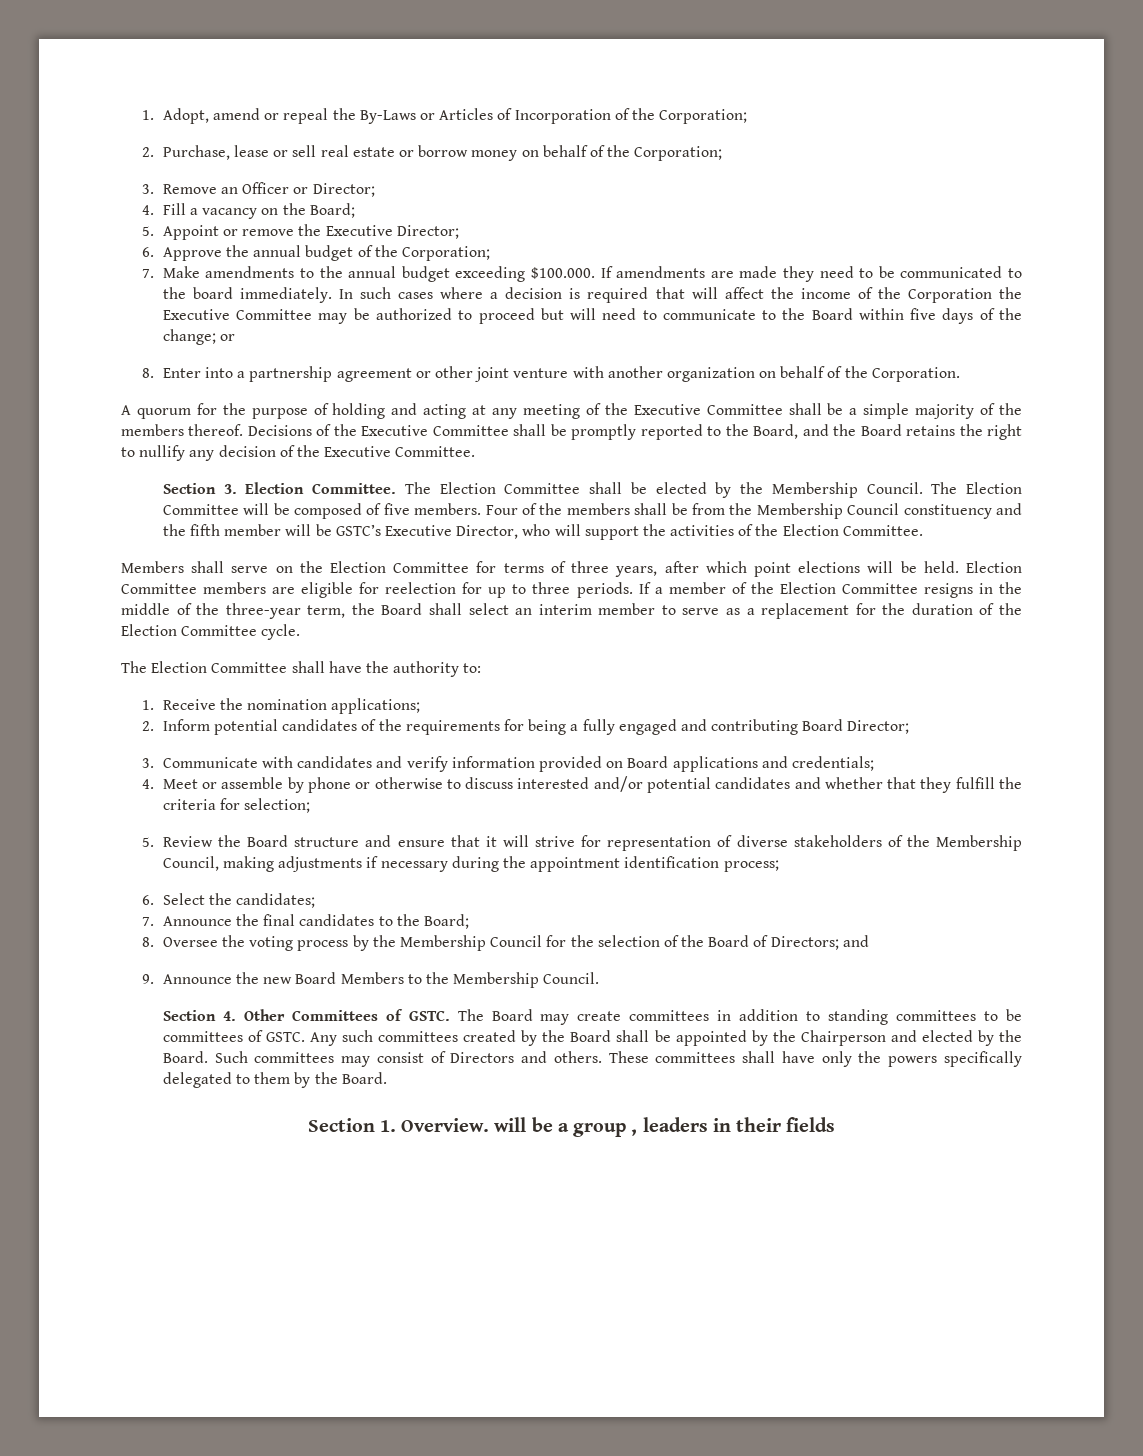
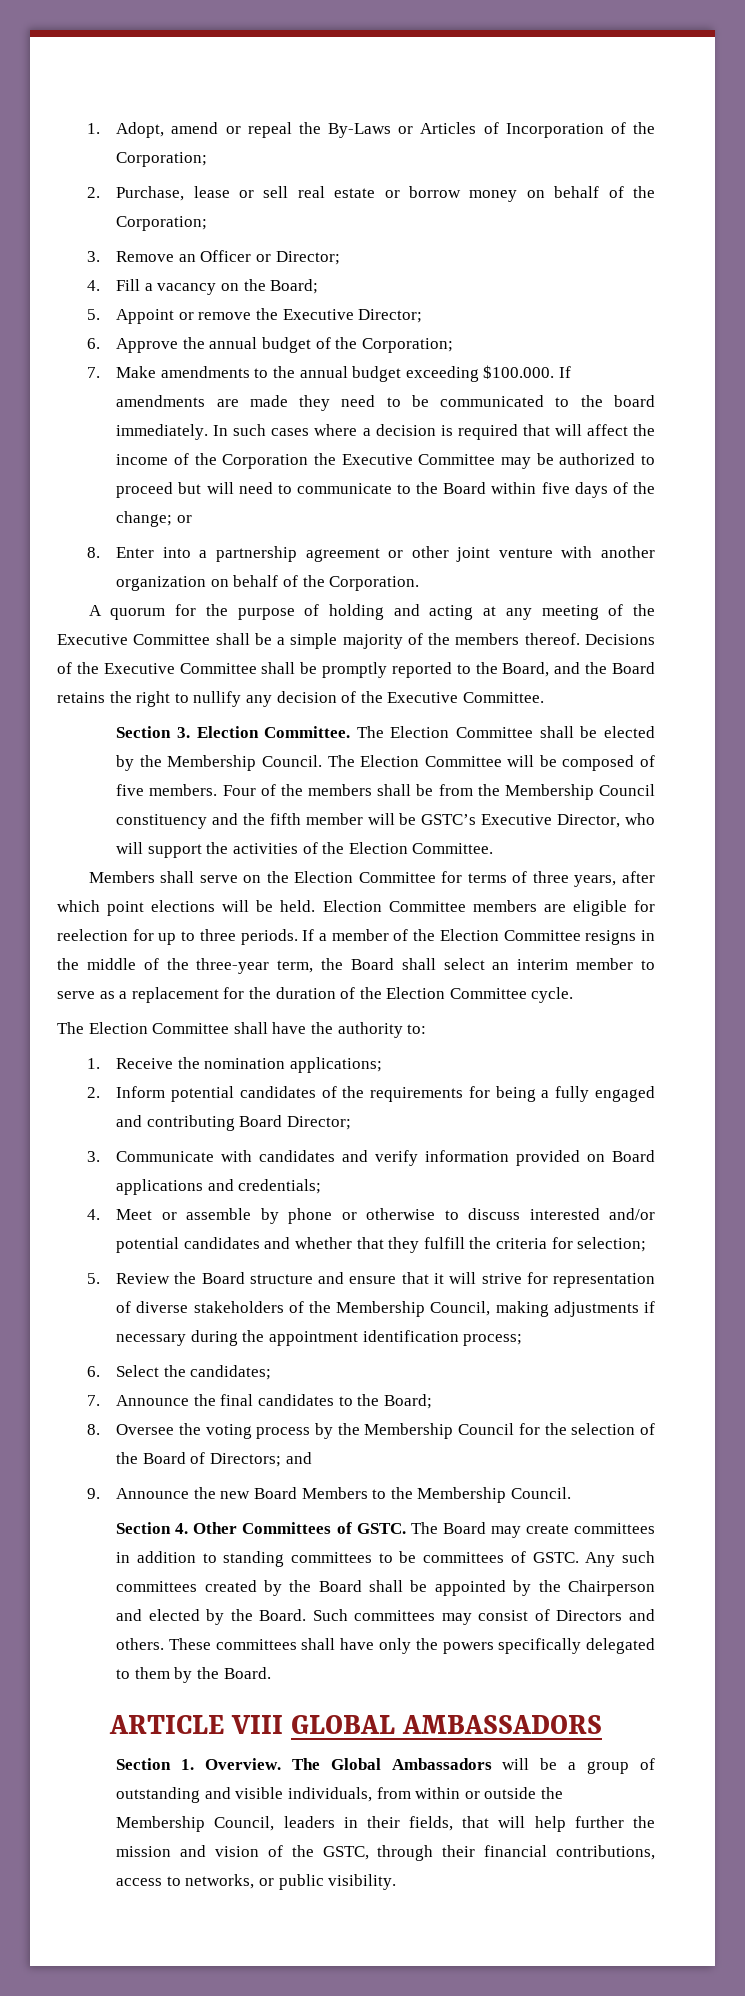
- Section 1. Overview. will be a group , leaders in their fields
+ ARTICLE VIII GLOBAL AMBASSADORS
+ Section 1. Overview. The Global Ambassadors will be a group of outstanding and visible individuals, from within or outside the Membership Council, leaders in their fields, that will help further the mission and vision of the GSTC, through their financial contributions, access to networks, or public visibility.

